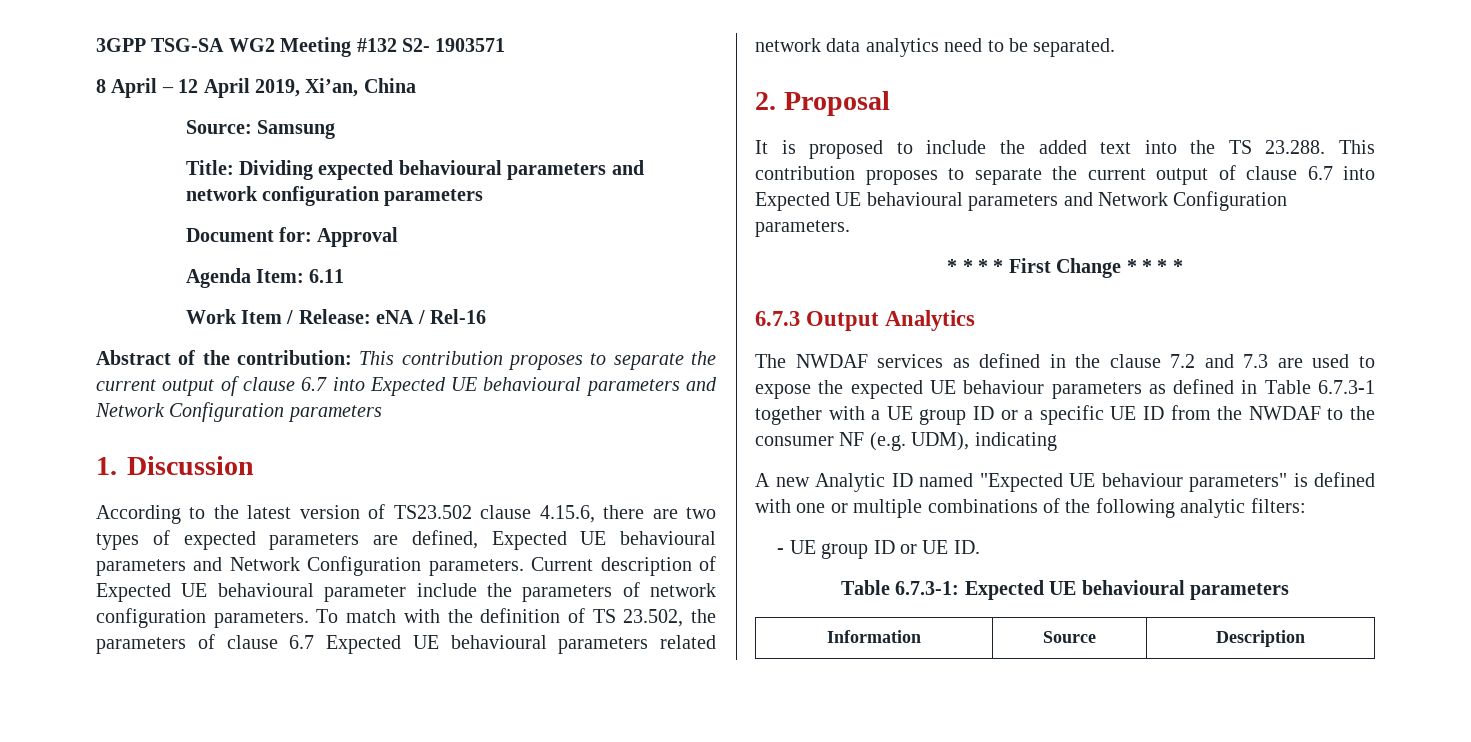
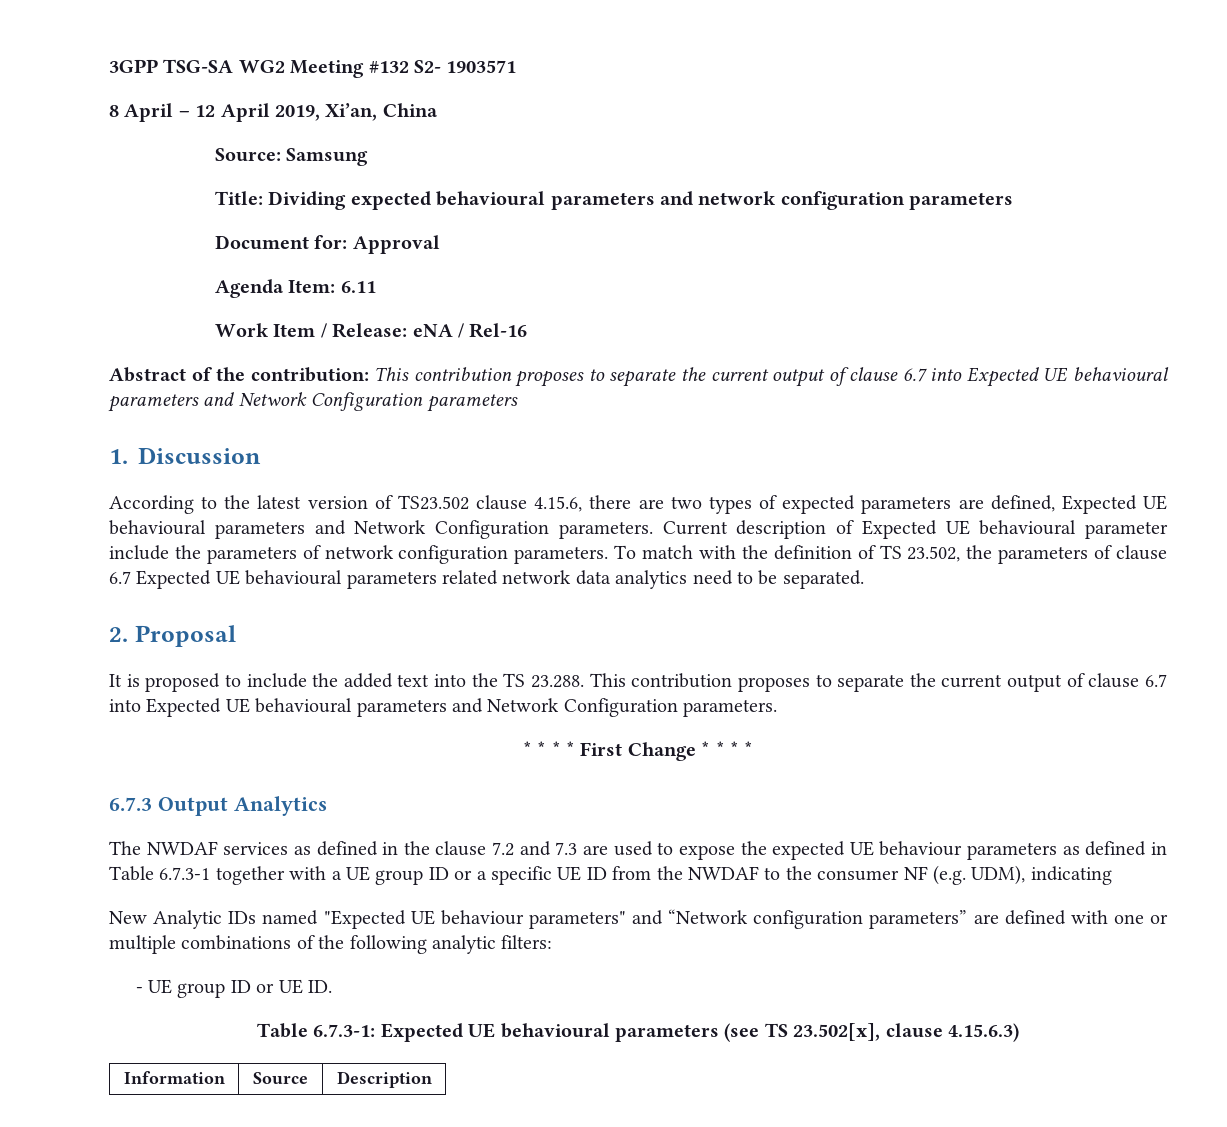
- A new Analytic ID named "Expected UE behaviour parameters" is defined with one or multiple combinations of the following analytic filters:
+ New Analytic IDs named "Expected UE behaviour parameters" and “Network configuration parameters” are defined with one or multiple combinations of the following analytic filters:
- Table 6.7.3-1: Expected UE behavioural parameters
+ Table 6.7.3-1: Expected UE behavioural parameters (see TS 23.502[x], clause 4.15.6.3)

